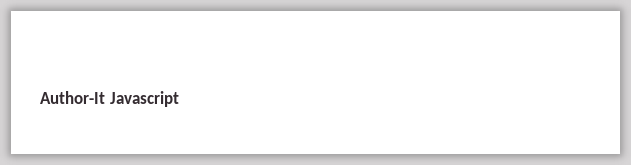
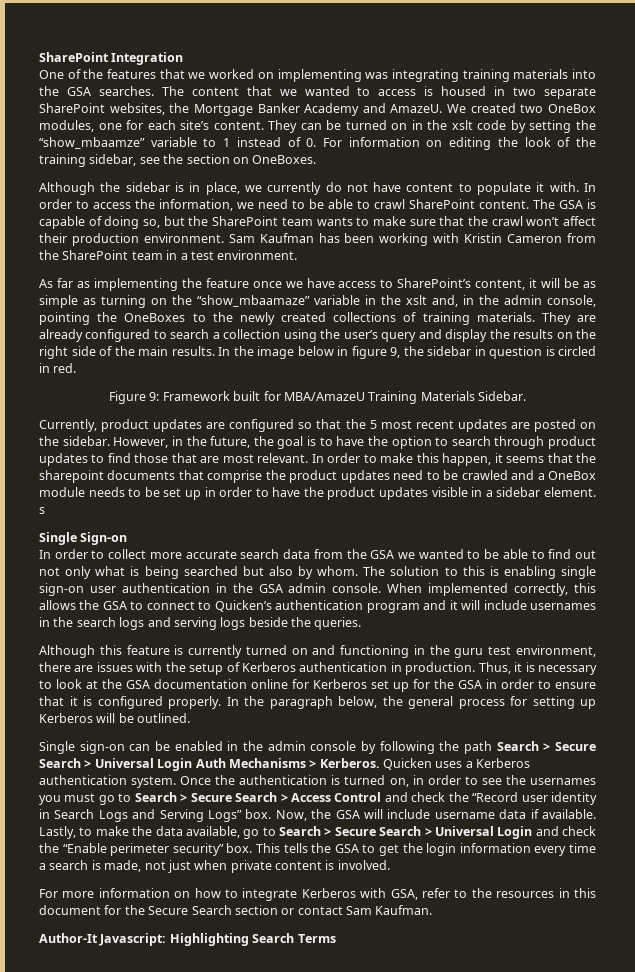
- Author-It Javascript
+ SharePoint Integration
+ One of the features that we worked on implementing was integrating training materials into the GSA searches. The content that we wanted to access is housed in two separate SharePoint websites, the Mortgage Banker Academy and AmazeU. We created two OneBox modules, one for each site’s content. They can be turned on in the xslt code by setting the “show_mbaamze” variable to 1 instead of 0. For information on editing the look of the training sidebar, see the section on OneBoxes.
+ Although the sidebar is in place, we currently do not have content to populate it with. In order to access the information, we need to be able to crawl SharePoint content. The GSA is capable of doing so, but the SharePoint team wants to make sure that the crawl won’t affect their production environment. Sam Kaufman has been working with Kristin Cameron from the SharePoint team in a test environment.
+ As far as implementing the feature once we have access to SharePoint’s content, it will be as simple as turning on the “show_mbaamaze” variable in the xslt and, in the admin console, pointing the OneBoxes to the newly created collections of training materials. They are already configured to search a collection using the user’s query and display the results on the right side of the main results. In the image below in figure 9, the sidebar in question is circled in red.
+ Figure 9: Framework built for MBA/AmazeU Training Materials Sidebar.
+ Currently, product updates are configured so that the 5 most recent updates are posted on the sidebar. However, in the future, the goal is to have the option to search through product updates to find those that are most relevant. In order to make this happen, it seems that the sharepoint documents that comprise the product updates need to be crawled and a OneBox module needs to be set up in order to have the product updates visible in a sidebar element. s
+ Single Sign-on
+ In order to collect more accurate search data from the GSA we wanted to be able to find out not only what is being searched but also by whom. The solution to this is enabling single sign-on user authentication in the GSA admin console. When implemented correctly, this allows the GSA to connect to Quicken’s authentication program and it will include usernames in the search logs and serving logs beside the queries.
+ Although this feature is currently turned on and functioning in the guru test environment, there are issues with the setup of Kerberos authentication in production. Thus, it is necessary to look at the GSA documentation online for Kerberos set up for the GSA in order to ensure that it is configured properly. In the paragraph below, the general process for setting up Kerberos will be outlined.
+ Single sign-on can be enabled in the admin console by following the path Search > Secure Search > Universal Login Auth Mechanisms > Kerberos. Quicken uses a Kerberos authentication system. Once the authentication is turned on, in order to see the usernames you must go to Search > Secure Search > Access Control and check the “Record user identity in Search Logs and Serving Logs” box. Now, the GSA will include username data if available. Lastly, to make the data available, go to Search > Secure Search > Universal Login and check the “Enable perimeter security” box. This tells the GSA to get the login information every time a search is made, not just when private content is involved.
+ For more information on how to integrate Kerberos with GSA, refer to the resources in this document for the Secure Search section or contact Sam Kaufman.
+ Author-It Javascript: Highlighting Search Terms

